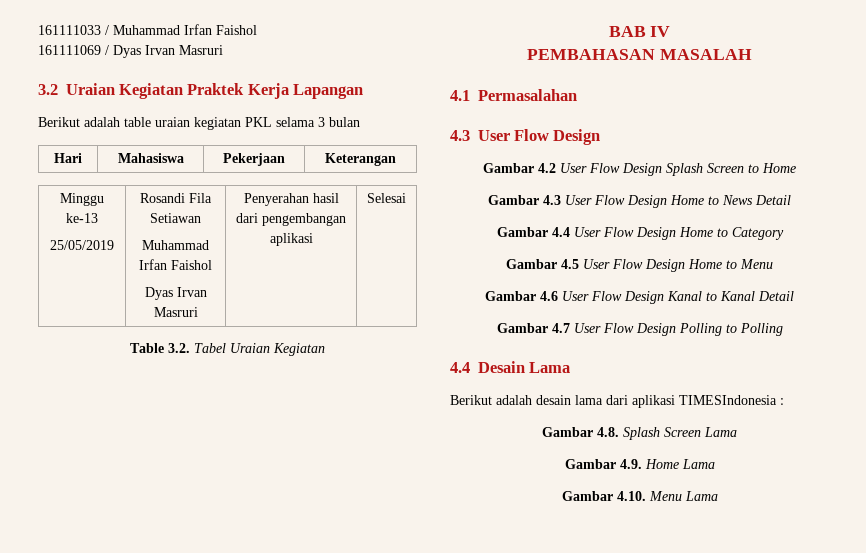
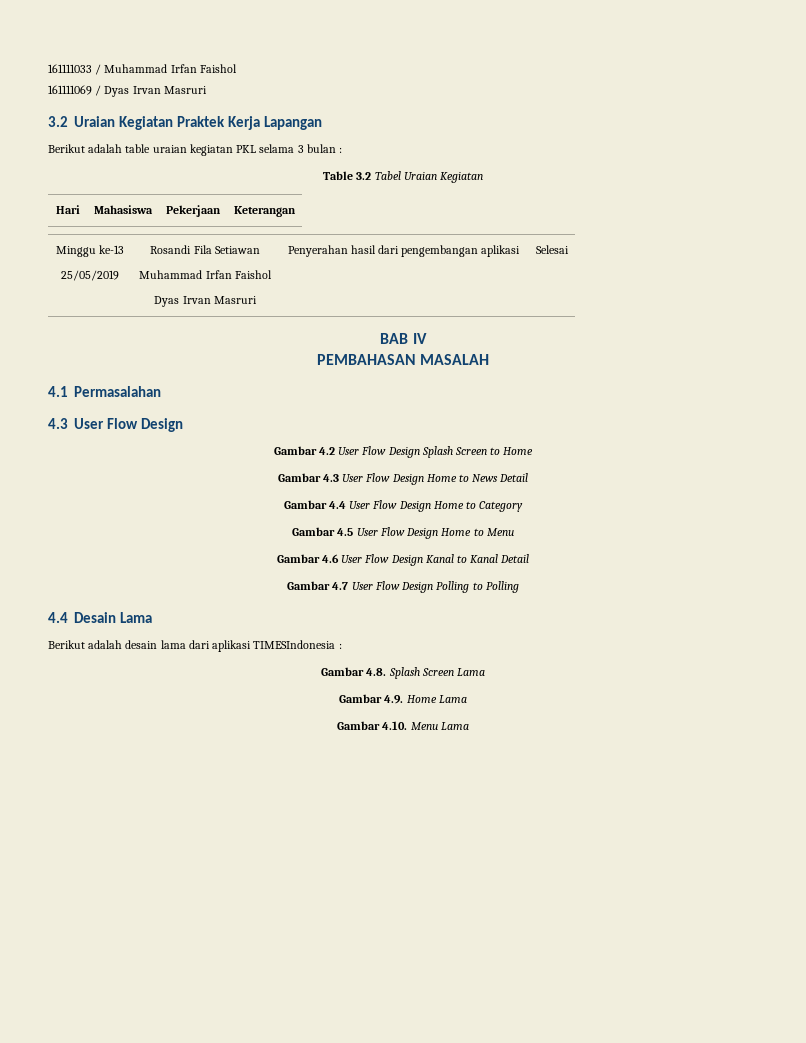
- Berikut adalah table uraian kegiatan PKL selama 3 bulan
+ Berikut adalah table uraian kegiatan PKL selama 3 bulan :
+ Table 3.2 Tabel Uraian Kegiatan
- Table 3.2. Tabel Uraian Kegiatan

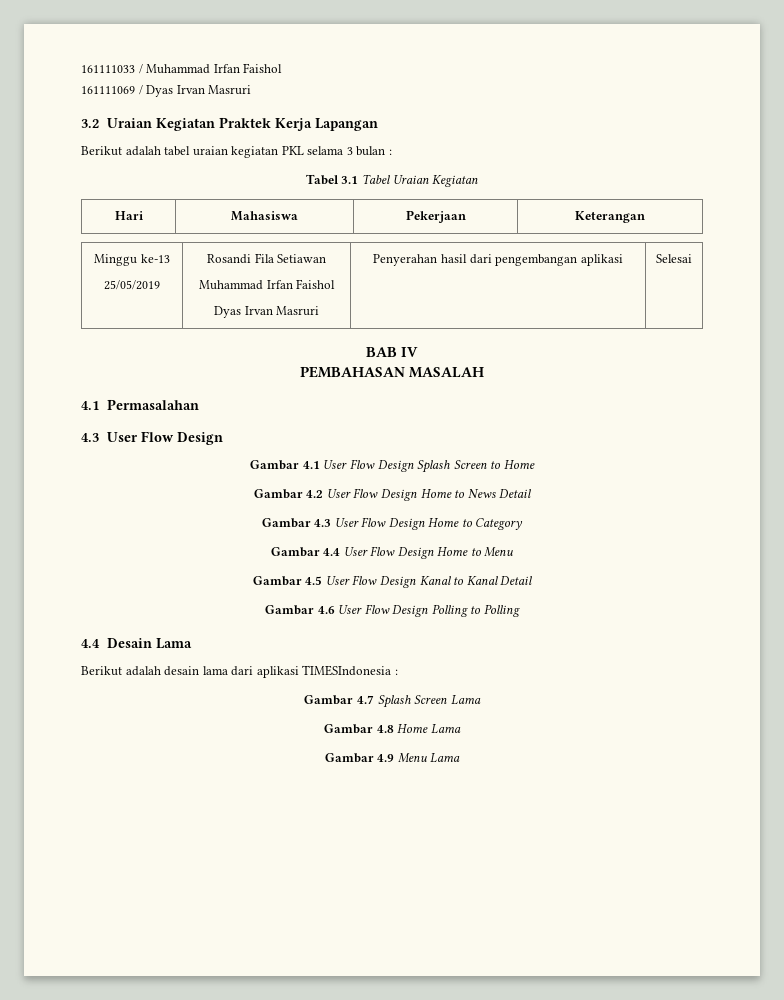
- Berikut adalah table uraian kegiatan PKL selama 3 bulan :
+ Berikut adalah tabel uraian kegiatan PKL selama 3 bulan :
- Table 3.2 Tabel Uraian Kegiatan
+ Tabel 3.1 Tabel Uraian Kegiatan
- Gambar 4.2 User Flow Design Splash Screen to Home
+ Gambar 4.1 User Flow Design Splash Screen to Home
- Gambar 4.3 User Flow Design Home to News Detail
+ Gambar 4.2 User Flow Design Home to News Detail
- Gambar 4.4 User Flow Design Home to Category
+ Gambar 4.3 User Flow Design Home to Category
- Gambar 4.5 User Flow Design Home to Menu
+ Gambar 4.4 User Flow Design Home to Menu
- Gambar 4.6 User Flow Design Kanal to Kanal Detail
+ Gambar 4.5 User Flow Design Kanal to Kanal Detail
- Gambar 4.7 User Flow Design Polling to Polling
+ Gambar 4.6 User Flow Design Polling to Polling
- Gambar 4.8. Splash Screen Lama
+ Gambar 4.7 Splash Screen Lama
- Gambar 4.9. Home Lama
+ Gambar 4.8 Home Lama
- Gambar 4.10. Menu Lama
+ Gambar 4.9 Menu Lama

